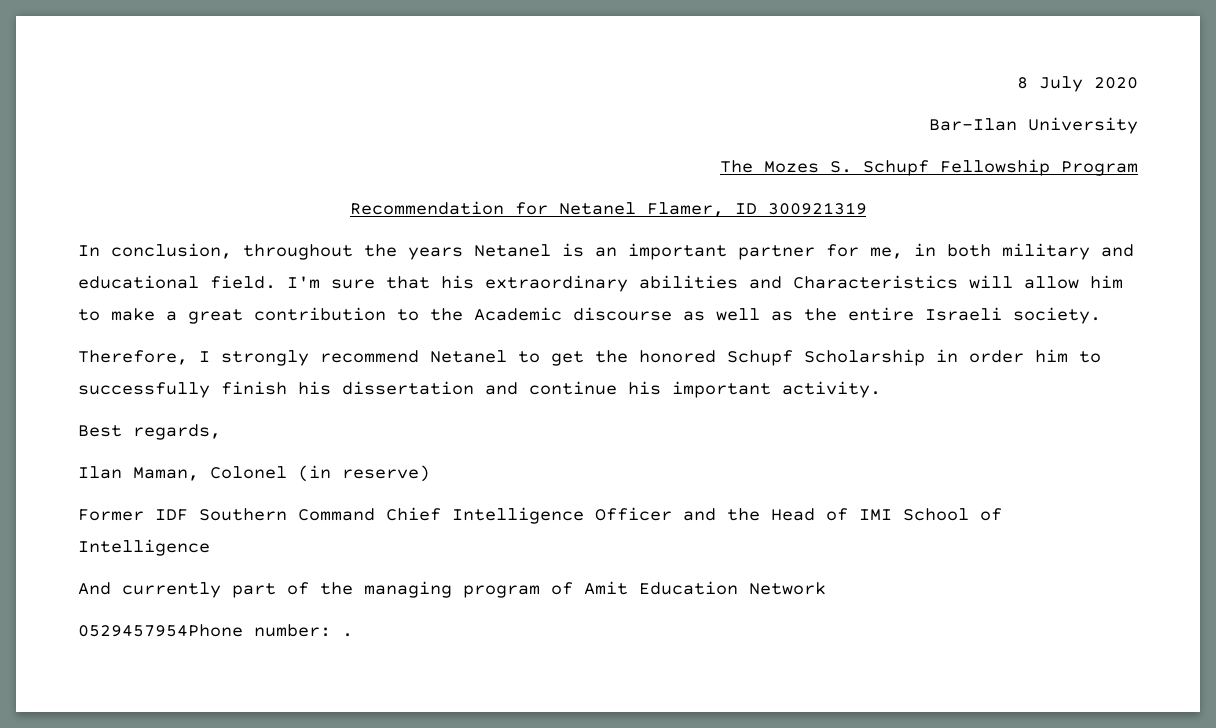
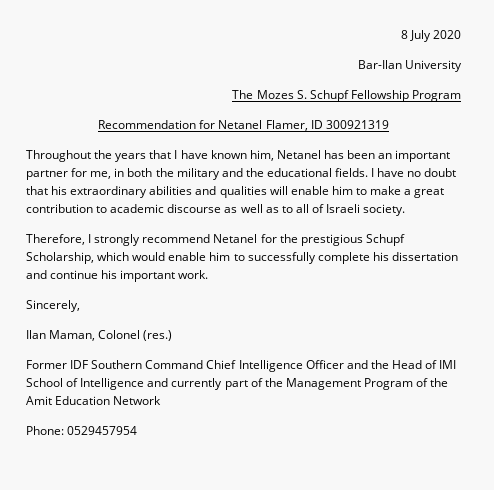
- In conclusion, throughout the years Netanel is an important partner for me, in both military and educational field. I'm sure that his extraordinary abilities and Characteristics will allow him to make a great contribution to the Academic discourse as well as the entire Israeli society.
+ Throughout the years that I have known him, Netanel has been an important partner for me, in both the military and the educational fields. I have no doubt that his extraordinary abilities and qualities will enable him to make a great contribution to academic discourse as well as to all of Israeli society.
- Therefore, I strongly recommend Netanel to get the honored Schupf Scholarship in order him to successfully finish his dissertation and continue his important activity.
- Best regards,
+ Therefore, I strongly recommend Netanel for the prestigious Schupf Scholarship, which would enable him to successfully complete his dissertation and continue his important work.
+ Sincerely,
- Ilan Maman, Colonel (in reserve)
+ Ilan Maman, Colonel (res.)
- Former IDF Southern Command Chief Intelligence Officer and the Head of IMI School of Intelligence
- And currently part of the managing program of Amit Education Network
+ Former IDF Southern Command Chief Intelligence Officer and the Head of IMI School of Intelligence and currently part of the Management Program of the Amit Education Network
- 0529457954Phone number: .
+ Phone: 0529457954

